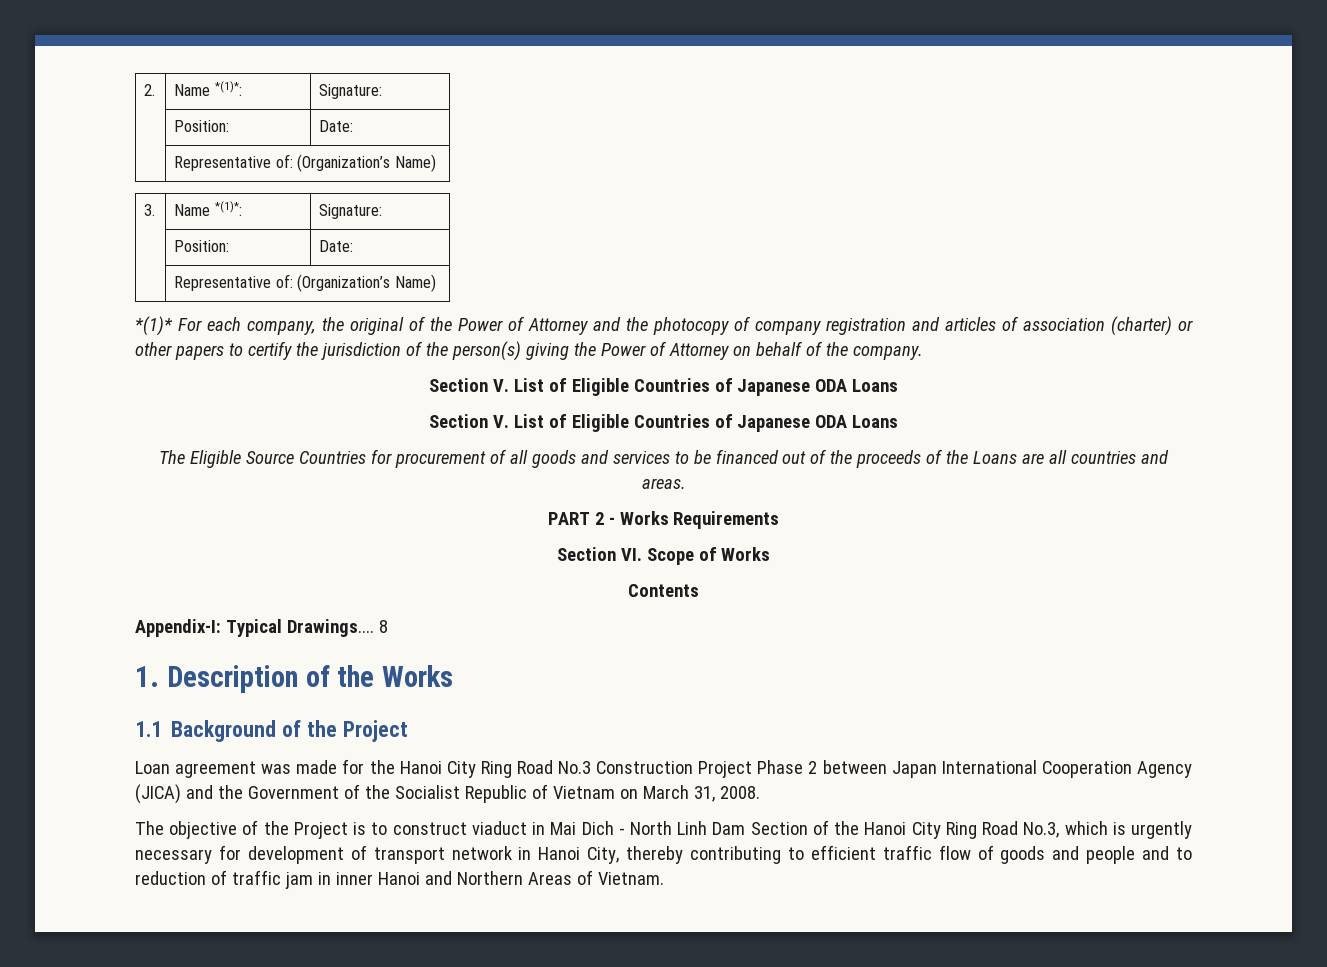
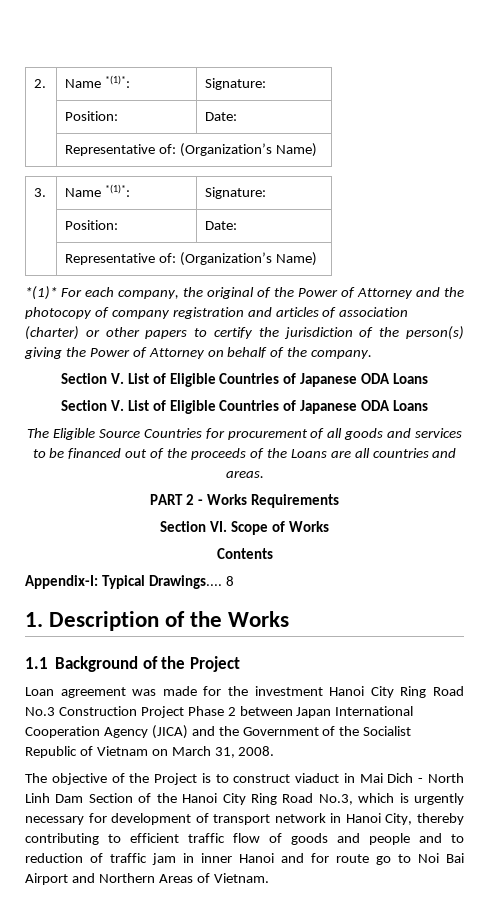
- Loan agreement was made for the Hanoi City Ring Road No.3 Construction Project Phase 2 between Japan International Cooperation Agency (JICA) and the Government of the Socialist Republic of Vietnam on March 31, 2008.
+ Loan agreement was made for the investment Hanoi City Ring Road No.3 Construction Project Phase 2 between Japan International Cooperation Agency (JICA) and the Government of the Socialist Republic of Vietnam on March 31, 2008.
- The objective of the Project is to construct viaduct in Mai Dich - North Linh Dam Section of the Hanoi City Ring Road No.3, which is urgently necessary for development of transport network in Hanoi City, thereby contributing to efficient traffic flow of goods and people and to reduction of traffic jam in inner Hanoi and Northern Areas of Vietnam.
+ The objective of the Project is to construct viaduct in Mai Dich - North Linh Dam Section of the Hanoi City Ring Road No.3, which is urgently necessary for development of transport network in Hanoi City, thereby contributing to efficient traffic flow of goods and people and to reduction of traffic jam in inner Hanoi and for route go to Noi Bai Airport and Northern Areas of Vietnam.

